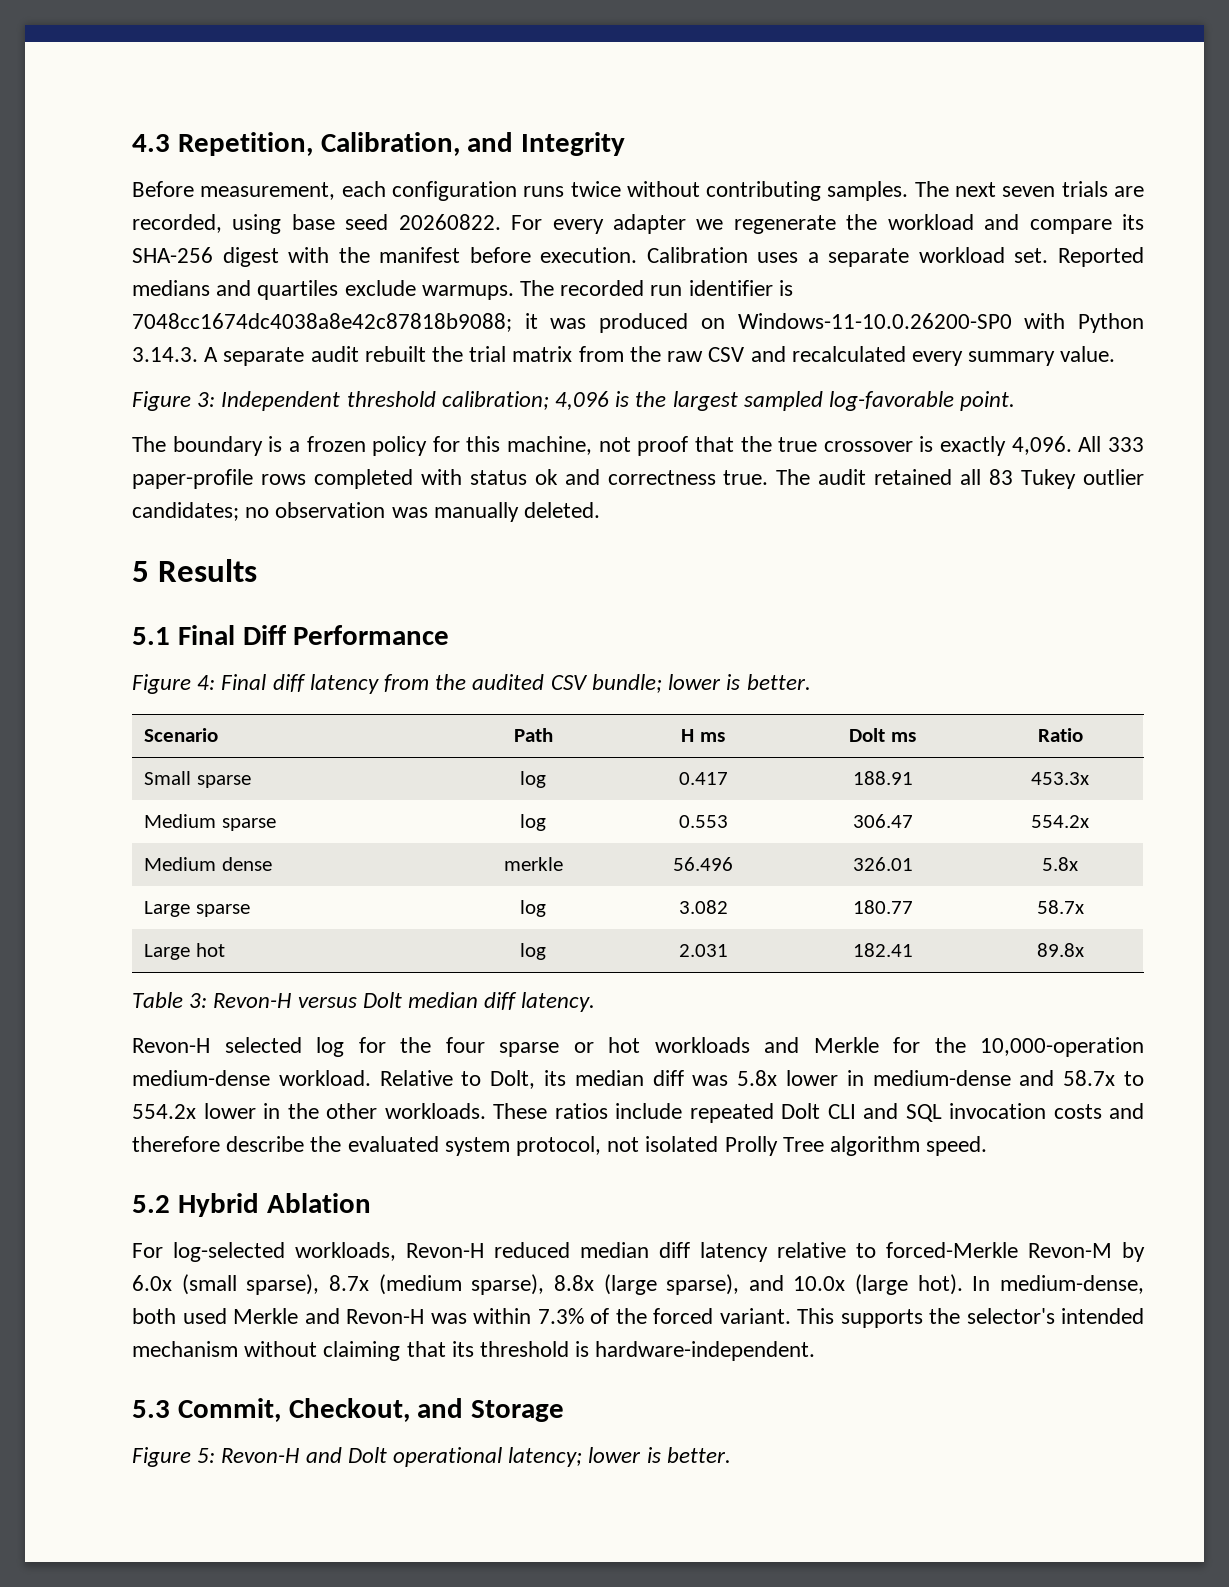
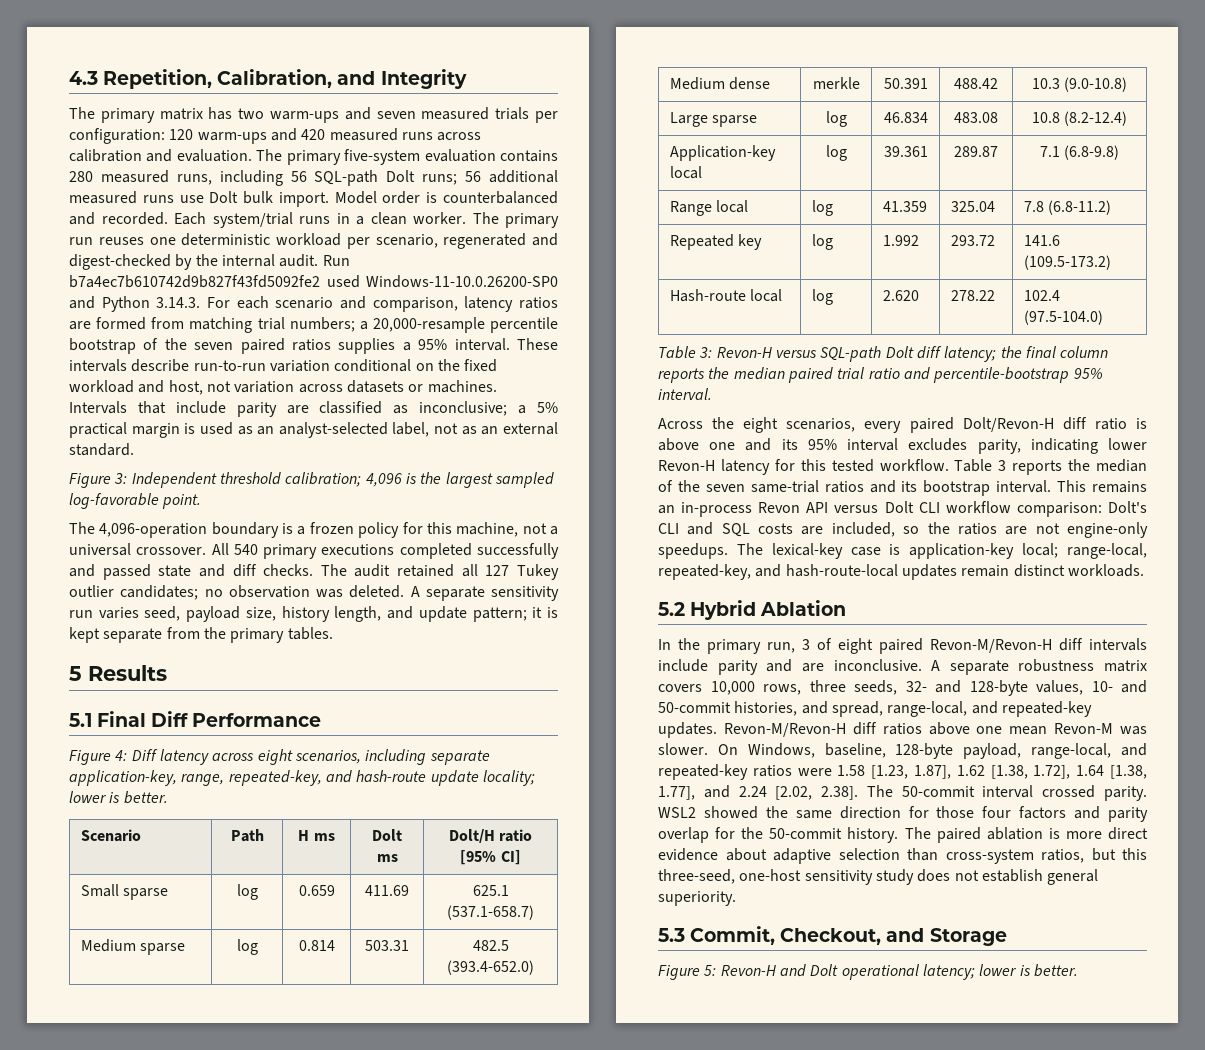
- Before measurement, each configuration runs twice without contributing samples. The next seven trials are recorded, using base seed 20260822. For every adapter we regenerate the workload and compare its SHA-256 digest with the manifest before execution. Calibration uses a separate workload set. Reported medians and quartiles exclude warmups. The recorded run identifier is 7048cc1674dc4038a8e42c87818b9088; it was produced on Windows-11-10.0.26200-SP0 with Python 3.14.3. A separate audit rebuilt the trial matrix from the raw CSV and recalculated every summary value.
+ The primary matrix has two warm-ups and seven measured trials per configuration: 120 warm-ups and 420 measured runs across calibration and evaluation. The primary five-system evaluation contains 280 measured runs, including 56 SQL-path Dolt runs; 56 additional measured runs use Dolt bulk import. Model order is counterbalanced and recorded. Each system/trial runs in a clean worker. The primary run reuses one deterministic workload per scenario, regenerated and digest-checked by the internal audit. Run b7a4ec7b610742d9b827f43fd5092fe2 used Windows-11-10.0.26200-SP0 and Python 3.14.3. For each scenario and comparison, latency ratios are formed from matching trial numbers; a 20,000-resample percentile bootstrap of the seven paired ratios supplies a 95% interval. These intervals describe run-to-run variation conditional on the fixed workload and host, not variation across datasets or machines. Intervals that include parity are classified as inconclusive; a 5% practical margin is used as an analyst-selected label, not as an external standard.
- The boundary is a frozen policy for this machine, not proof that the true crossover is exactly 4,096. All 333 paper-profile rows completed with status ok and correctness true.
+ The 4,096-operation boundary is a frozen policy for this machine, not a universal crossover. All 540 primary executions completed successfully and passed state and diff checks.
- The audit retained all 83 Tukey outlier candidates; no observation was manually deleted.
+ The audit retained all 127 Tukey outlier candidates; no observation was deleted. A separate sensitivity run varies seed, payload size, history length, and update pattern; it is kept separate from the primary tables.
- Figure 4: Final diff latency from the audited CSV bundle; lower is better.
+ Figure 4: Diff latency across eight scenarios, including separate application-key, range, repeated-key, and hash-route update locality; lower is better.
- Scenario | Path | H ms | Dolt ms | Ratio
+ Scenario | Path | H ms | Dolt ms | Dolt/H ratio [95% CI]
- Small sparse | log | 0.417 | 188.91 | 453.3x
+ Small sparse | log | 0.659 | 411.69 | 625.1 (537.1-658.7)
- Medium sparse | log | 0.553 | 306.47 | 554.2x
+ Medium sparse | log | 0.814 | 503.31 | 482.5 (393.4-652.0)
- Medium dense | merkle | 56.496 | 326.01 | 5.8x
+ Medium dense | merkle | 50.391 | 488.42 | 10.3 (9.0-10.8)
- Large sparse | log | 3.082 | 180.77 | 58.7x
- Large hot | log | 2.031 | 182.41 | 89.8x
- Table 3: Revon-H versus Dolt median diff latency.
- Revon-H selected log for the four sparse or hot workloads and Merkle for the 10,000-operation medium-dense workload. Relative to Dolt, its median diff was 5.8x lower in medium-dense and 58.7x to 554.2x lower in the other workloads. These ratios include repeated Dolt CLI and SQL invocation costs and therefore describe the evaluated system protocol, not isolated Prolly Tree algorithm speed.
+ Large sparse | log | 46.834 | 483.08 | 10.8 (8.2-12.4)
+ Application-key local | log | 39.361 | 289.87 | 7.1 (6.8-9.8)
+ Range local | log | 41.359 | 325.04 | 7.8 (6.8-11.2)
+ Repeated key | log | 1.992 | 293.72 | 141.6 (109.5-173.2)
+ Hash-route local | log | 2.620 | 278.22 | 102.4 (97.5-104.0)
+ Table 3: Revon-H versus SQL-path Dolt diff latency; the final column reports the median paired trial ratio and percentile-bootstrap 95% interval.
+ Across the eight scenarios, every paired Dolt/Revon-H diff ratio is above one and its 95% interval excludes parity, indicating lower Revon-H latency for this tested workflow. Table 3 reports the median of the seven same-trial ratios and its bootstrap interval. This remains an in-process Revon API versus Dolt CLI workflow comparison: Dolt's CLI and SQL costs are included, so the ratios are not engine-only speedups. The lexical-key case is application-key local; range-local, repeated-key, and hash-route-local updates remain distinct workloads.
  5.2 Hybrid Ablation
- For log-selected workloads, Revon-H reduced median diff latency relative to forced-Merkle Revon-M by 6.0x (small sparse), 8.7x (medium sparse), 8.8x (large sparse), and 10.0x (large hot). In medium-dense, both used Merkle and Revon-H was within 7.3% of the forced variant. This supports the selector's intended mechanism without claiming that its threshold is hardware-independent.
+ In the primary run, 3 of eight paired Revon-M/Revon-H diff intervals include parity and are inconclusive. A separate robustness matrix covers 10,000 rows, three seeds, 32- and 128-byte values, 10- and 50-commit histories, and spread, range-local, and repeated-key updates. Revon-M/Revon-H diff ratios above one mean Revon-M was slower. On Windows, baseline, 128-byte payload, range-local, and repeated-key ratios were 1.58 [1.23, 1.87], 1.62 [1.38, 1.72], 1.64 [1.38, 1.77], and 2.24 [2.02, 2.38]. The 50-commit interval crossed parity. WSL2 showed the same direction for those four factors and parity overlap for the 50-commit history. The paired ablation is more direct evidence about adaptive selection than cross-system ratios, but this three-seed, one-host sensitivity study does not establish general superiority.

